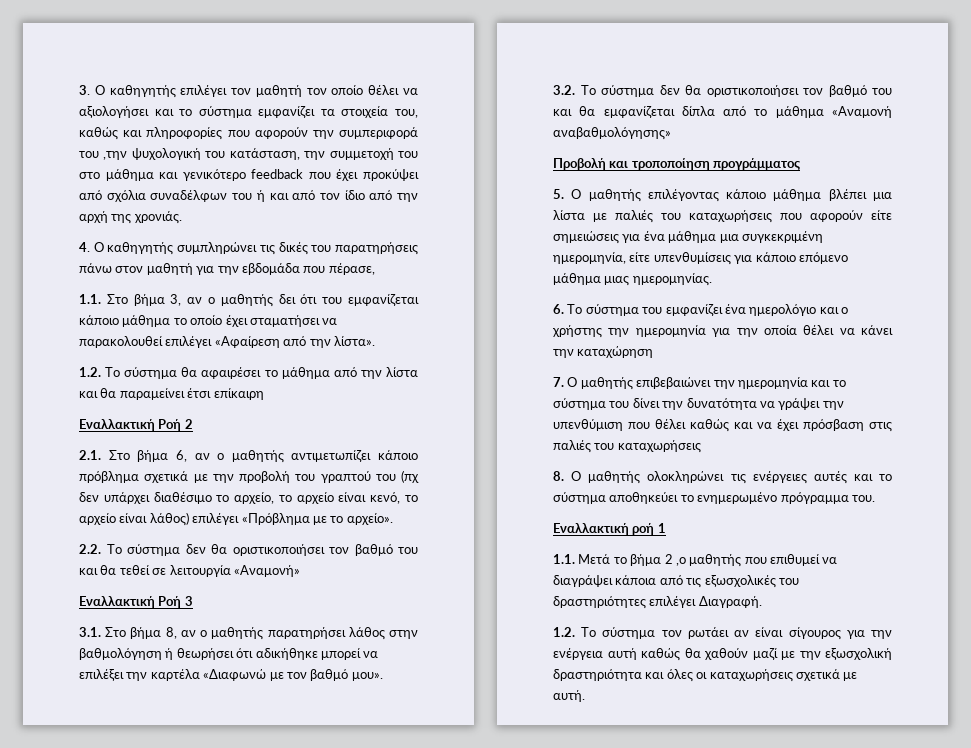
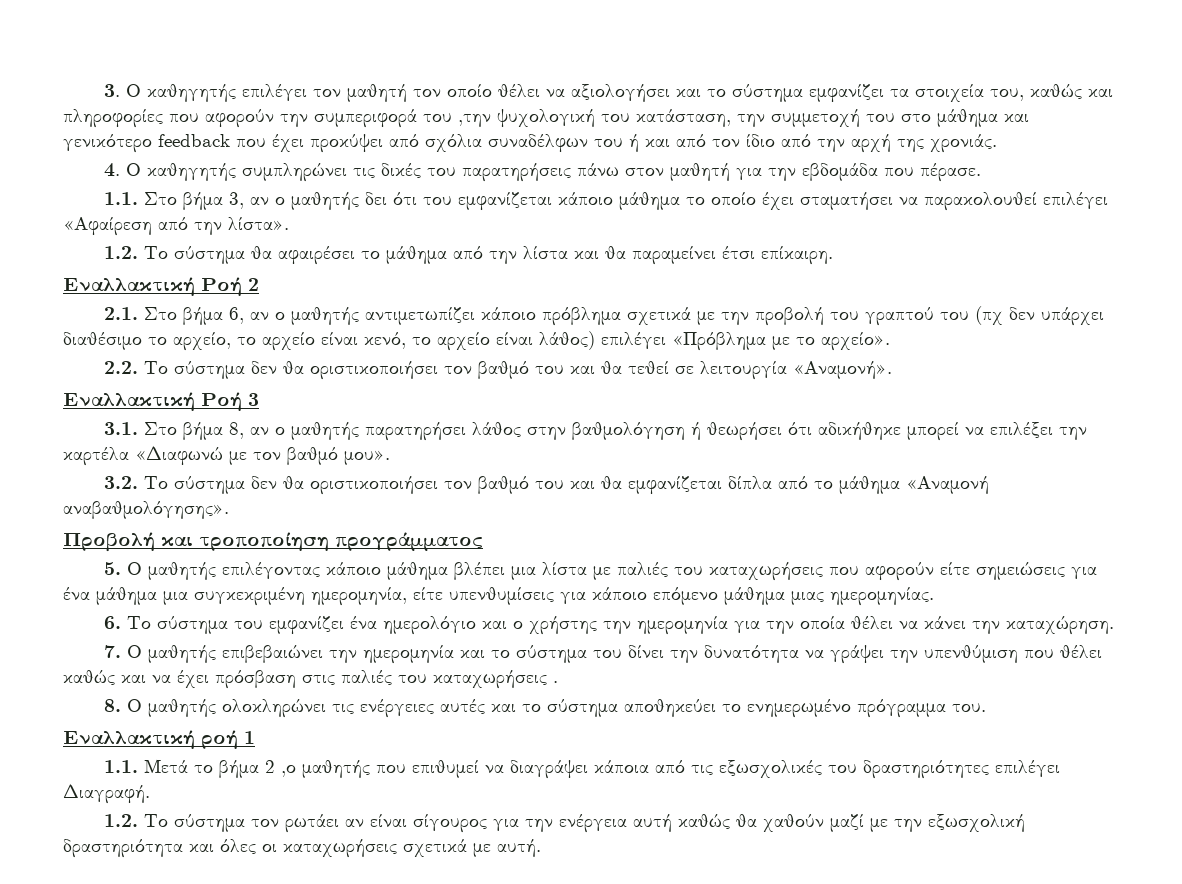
- 4. Ο καθηγητής συμπληρώνει τις δικές του παρατηρήσεις πάνω στον μαθητή για την εβδομάδα που πέρασε,
+ 4. Ο καθηγητής συμπληρώνει τις δικές του παρατηρήσεις πάνω στον μαθητή για την εβδομάδα που πέρασε.
- 1.2. Το σύστημα θα αφαιρέσει το μάθημα από την λίστα και θα παραμείνει έτσι επίκαιρη
+ 1.2. Το σύστημα θα αφαιρέσει το μάθημα από την λίστα και θα παραμείνει έτσι επίκαιρη.
- 2.2. Το σύστημα δεν θα οριστικοποιήσει τον βαθμό του και θα τεθεί σε λειτουργία «Αναμονή»
+ 2.2. Το σύστημα δεν θα οριστικοποιήσει τον βαθμό του και θα τεθεί σε λειτουργία «Αναμονή».
- 3.2. Το σύστημα δεν θα οριστικοποιήσει τον βαθμό του και θα εμφανίζεται δίπλα από το μάθημα «Αναμονή αναβαθμολόγησης»
+ 3.2. Το σύστημα δεν θα οριστικοποιήσει τον βαθμό του και θα εμφανίζεται δίπλα από το μάθημα «Αναμονή αναβαθμολόγησης».
- 6. Το σύστημα του εμφανίζει ένα ημερολόγιο και ο χρήστης την ημερομηνία για την οποία θέλει να κάνει την καταχώρηση
+ 6. Το σύστημα του εμφανίζει ένα ημερολόγιο και ο χρήστης την ημερομηνία για την οποία θέλει να κάνει την καταχώρηση.
- 7. Ο μαθητής επιβεβαιώνει την ημερομηνία και το σύστημα του δίνει την δυνατότητα να γράψει την υπενθύμιση που θέλει καθώς και να έχει πρόσβαση στις παλιές του καταχωρήσεις
+ 7. Ο μαθητής επιβεβαιώνει την ημερομηνία και το σύστημα του δίνει την δυνατότητα να γράψει την υπενθύμιση που θέλει καθώς και να έχει πρόσβαση στις παλιές του καταχωρήσεις .

